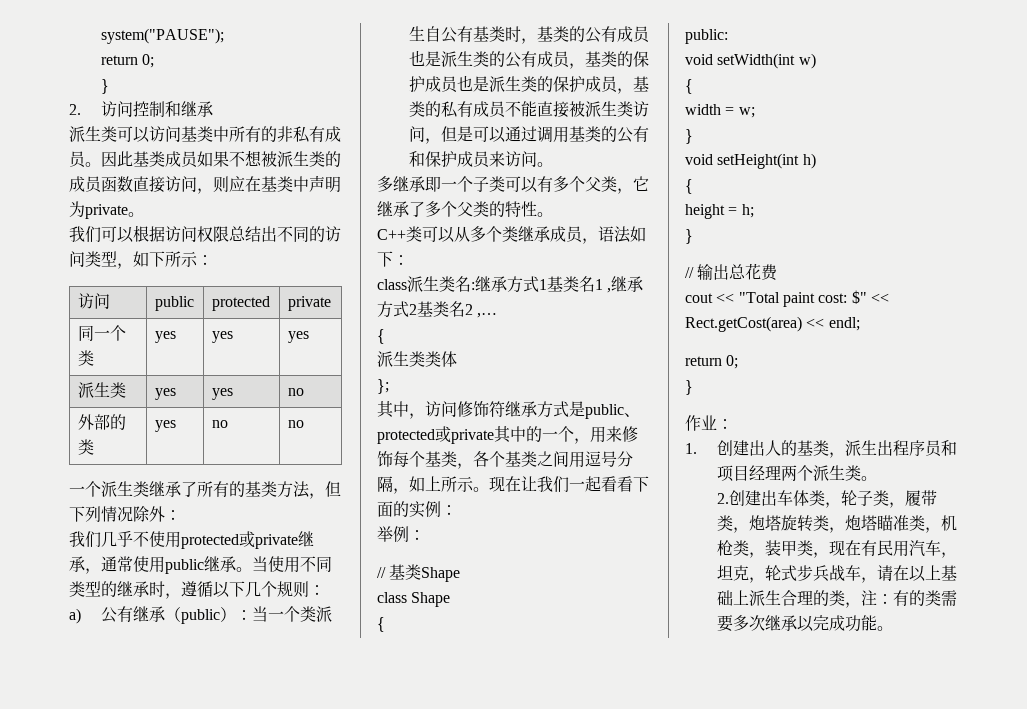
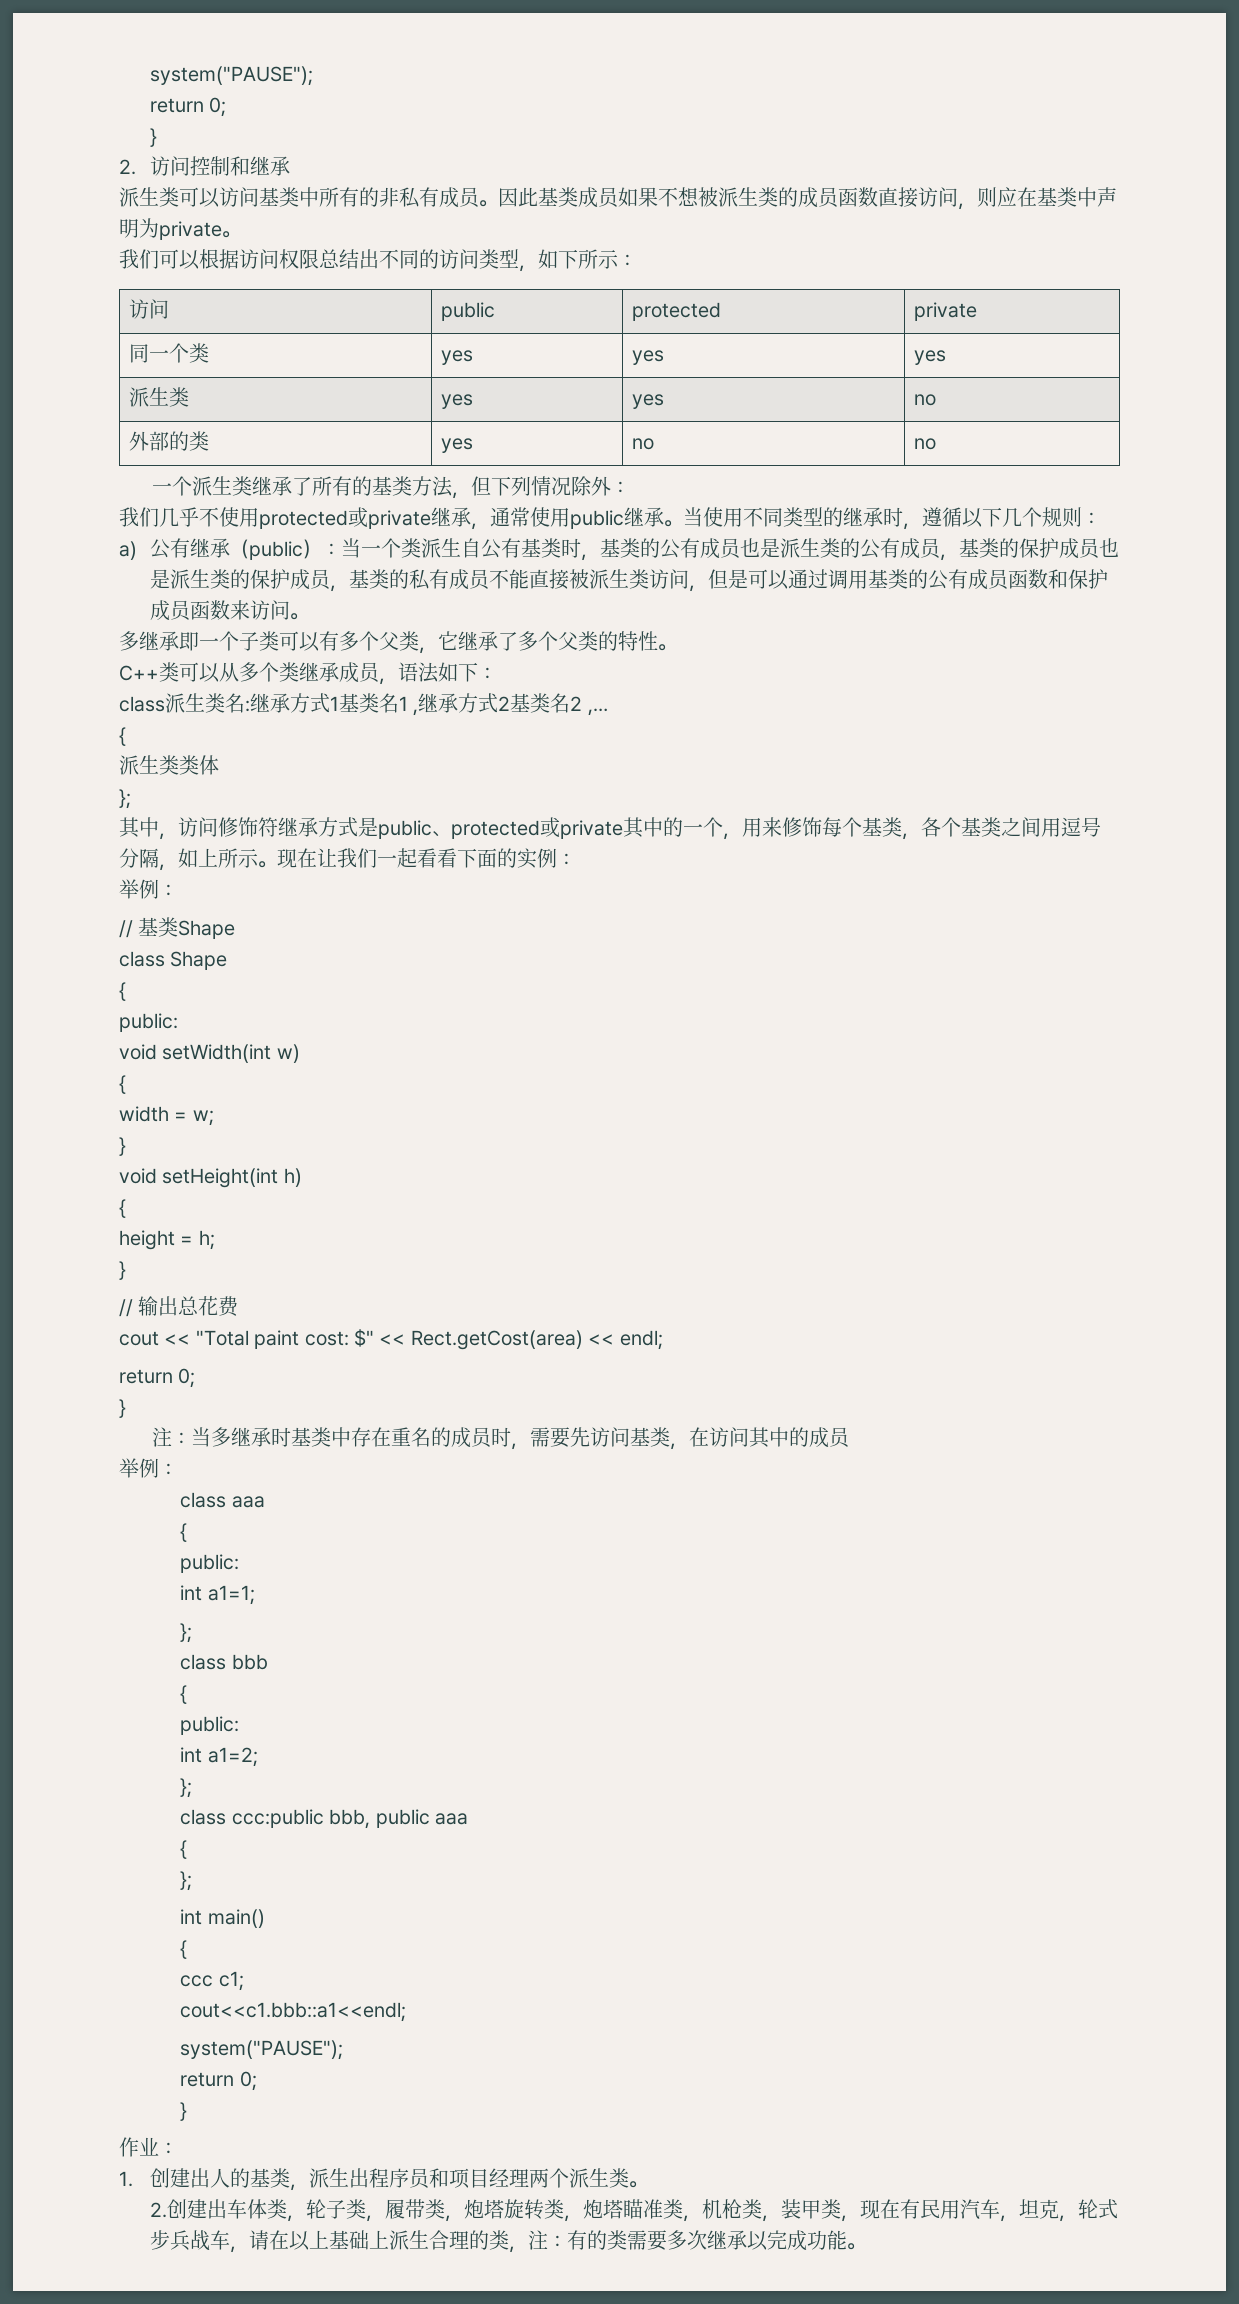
- a)公有继承（public）：当一个类派生自公有基类时，基类的公有成员也是派生类的公有成员，基类的保护成员也是派生类的保护成员，基类的私有成员不能直接被派生类访问，但是可以通过调用基类的公有和保护成员来访问。
+ a)公有继承（public）：当一个类派生自公有基类时，基类的公有成员也是派生类的公有成员，基类的保护成员也是派生类的保护成员，基类的私有成员不能直接被派生类访问，但是可以通过调用基类的公有成员函数和保护成员函数来访问。
+ 注：当多继承时基类中存在重名的成员时，需要先访问基类，在访问其中的成员
+ 举例：
+ class aaa
+ {
+ public:
+ int a1=1;
+ };
+ class bbb
+ {
+ public:
+ int a1=2;
+ };
+ class ccc:public bbb, public aaa
+ {
+ };
+ int main()
+ {
+ ccc c1;
+ cout<<c1.bbb::a1<<endl;
+ system("PAUSE");
+ return 0;
+ }

